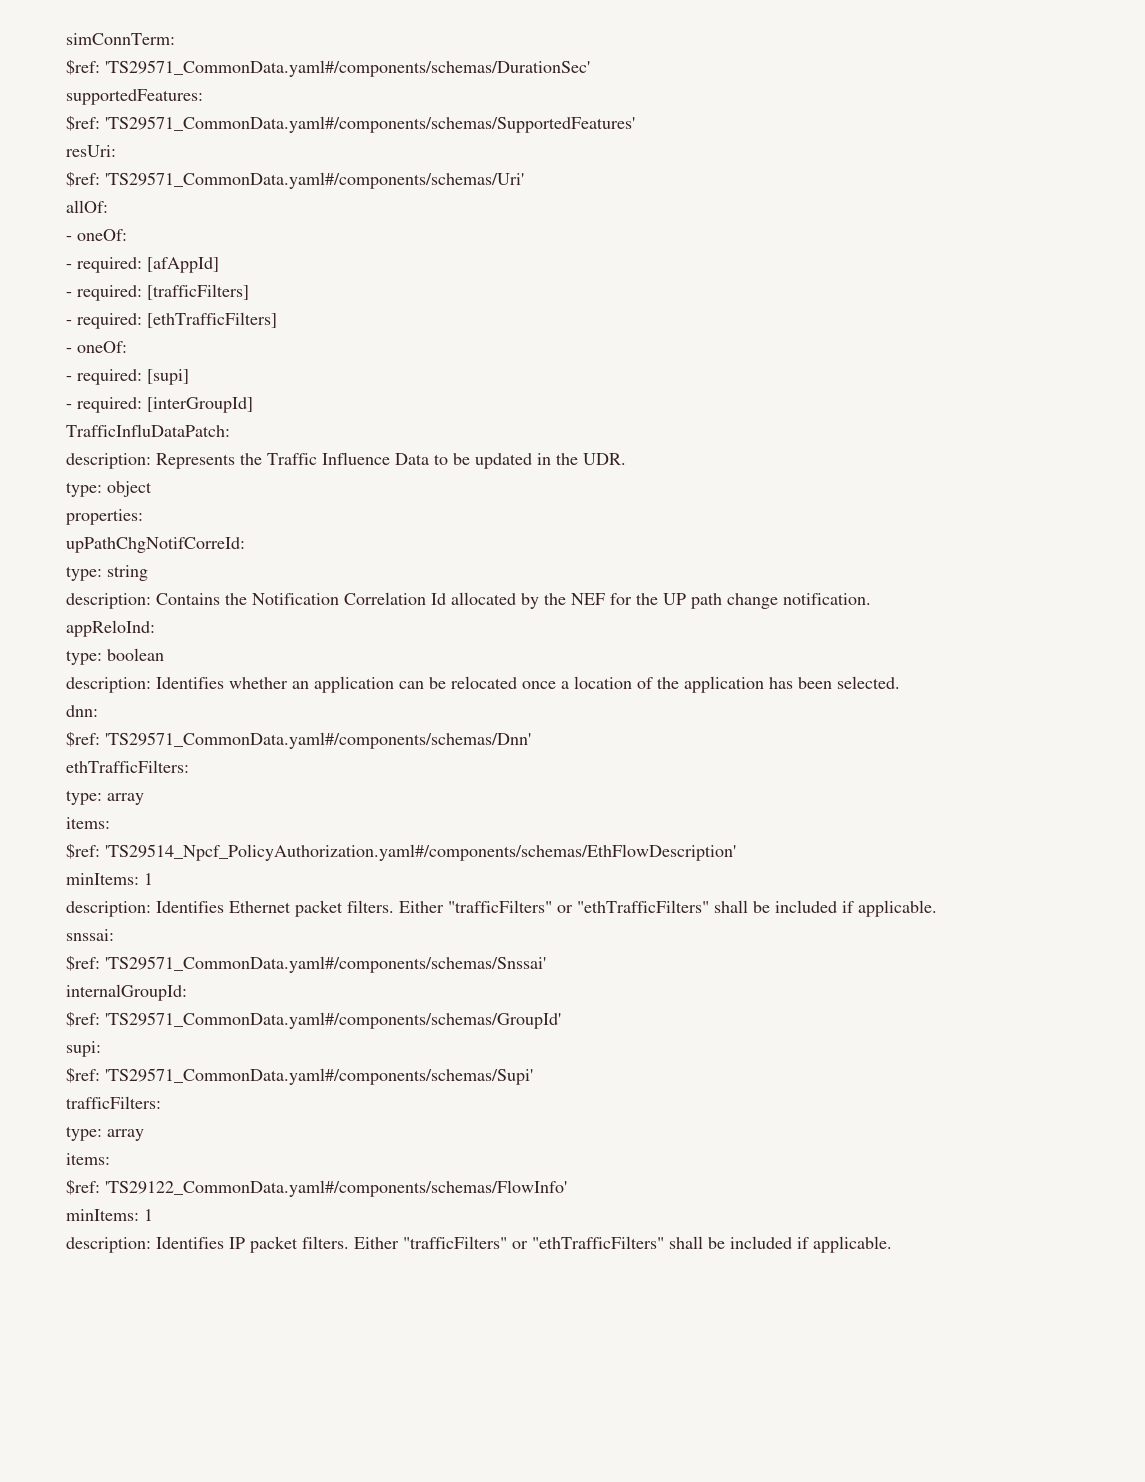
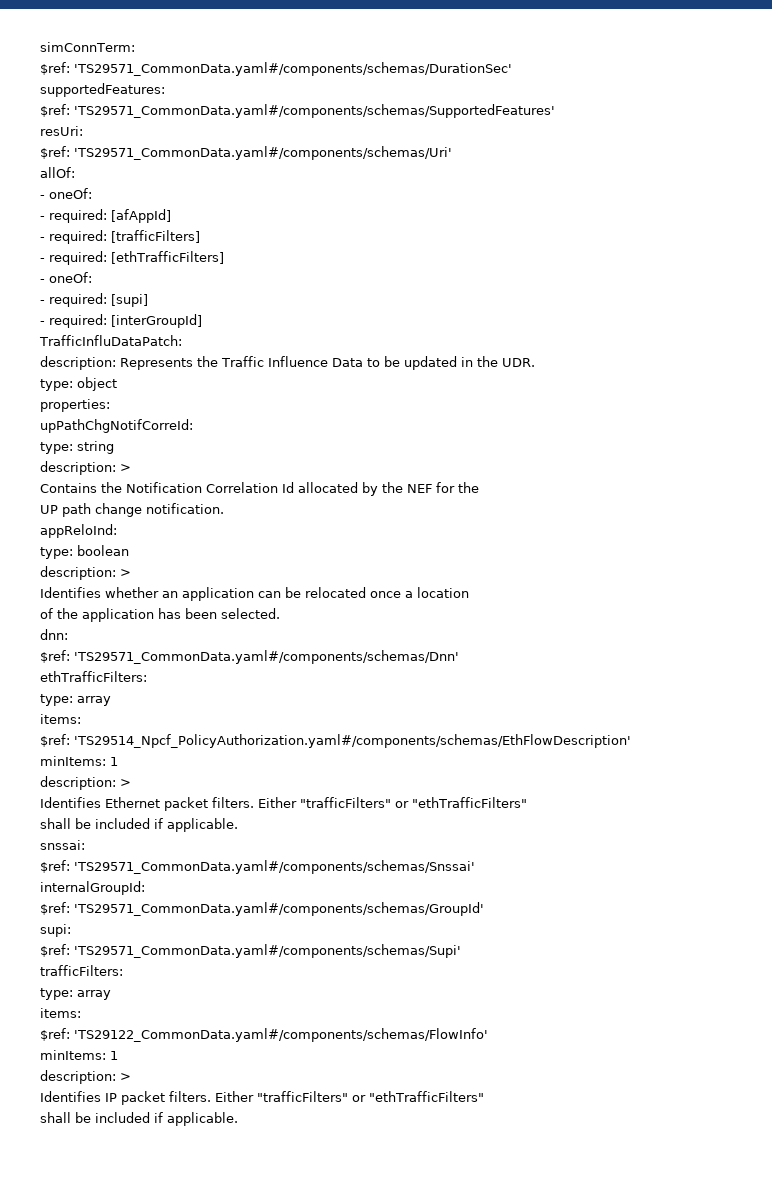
  type: string
- description: Contains the Notification Correlation Id allocated by the NEF for the UP path change notification.
+ description: >
+ Contains the Notification Correlation Id allocated by the NEF for the
+ UP path change notification.
  type: boolean
- description: Identifies whether an application can be relocated once a location of the application has been selected.
+ description: >
+ Identifies whether an application can be relocated once a location
+ of the application has been selected.
  $ref: 'TS29514_Npcf_PolicyAuthorization.yaml#/components/schemas/EthFlowDescription'
  minItems: 1
- description: Identifies Ethernet packet filters. Either "trafficFilters" or "ethTrafficFilters" shall be included if applicable.
+ description: >
+ Identifies Ethernet packet filters. Either "trafficFilters" or "ethTrafficFilters"
+ shall be included if applicable.
  $ref: 'TS29122_CommonData.yaml#/components/schemas/FlowInfo'
  minItems: 1
- description: Identifies IP packet filters. Either "trafficFilters" or "ethTrafficFilters" shall be included if applicable.
+ description: >
+ Identifies IP packet filters. Either "trafficFilters" or "ethTrafficFilters"
+ shall be included if applicable.

